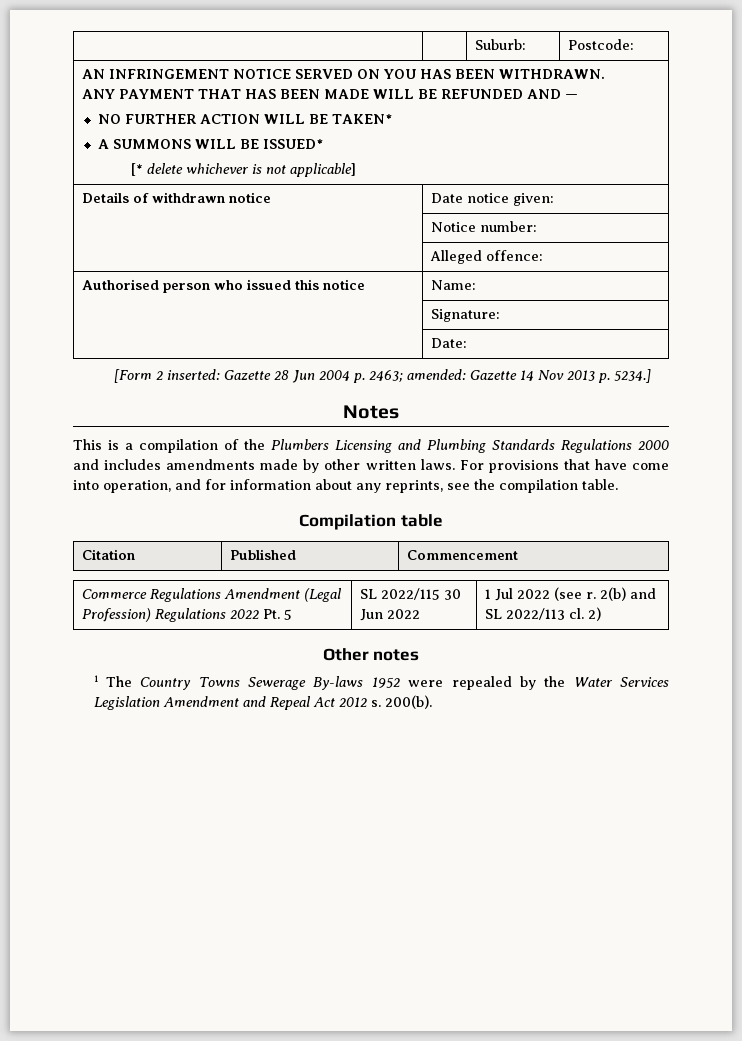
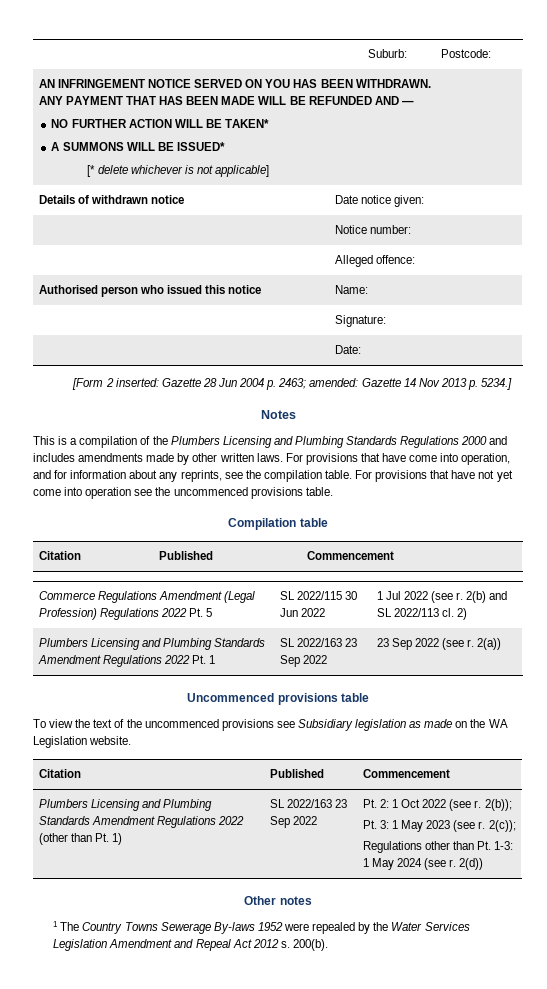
+ For provisions that have not yet come into operation see the uncommenced provisions table.
+ Plumbers Licensing and Plumbing Standards Amendment Regulations 2022 Pt. 1 | SL 2022/163 23 Sep 2022 | 23 Sep 2022 (see r. 2(a))
+ Uncommenced provisions table
+ To view the text of the uncommenced provisions see Subsidiary legislation as made on the WA Legislation website.
+ Citation | Published | Commencement
+ Plumbers Licensing and Plumbing Standards Amendment Regulations 2022 (other than Pt. 1) | SL 2022/163 23 Sep 2022 | Pt. 2: 1 Oct 2022 (see r. 2(b));
+ Pt. 3: 1 May 2023 (see r. 2(c));
+ Regulations other than Pt. 1-3: 1 May 2024 (see r. 2(d))

